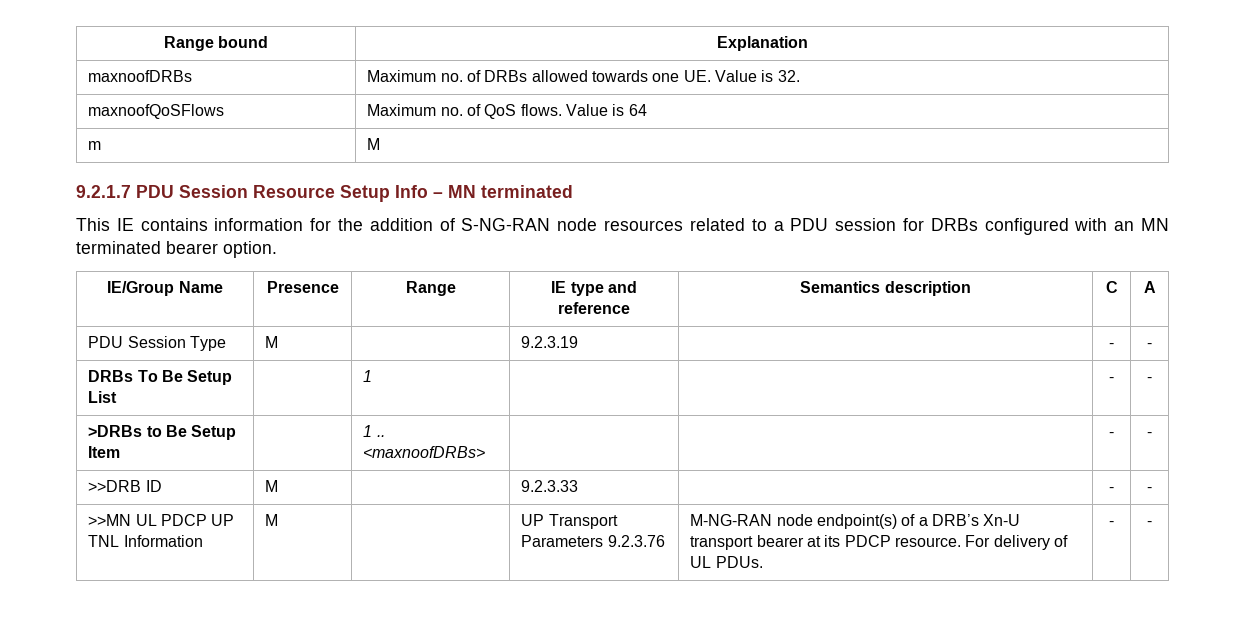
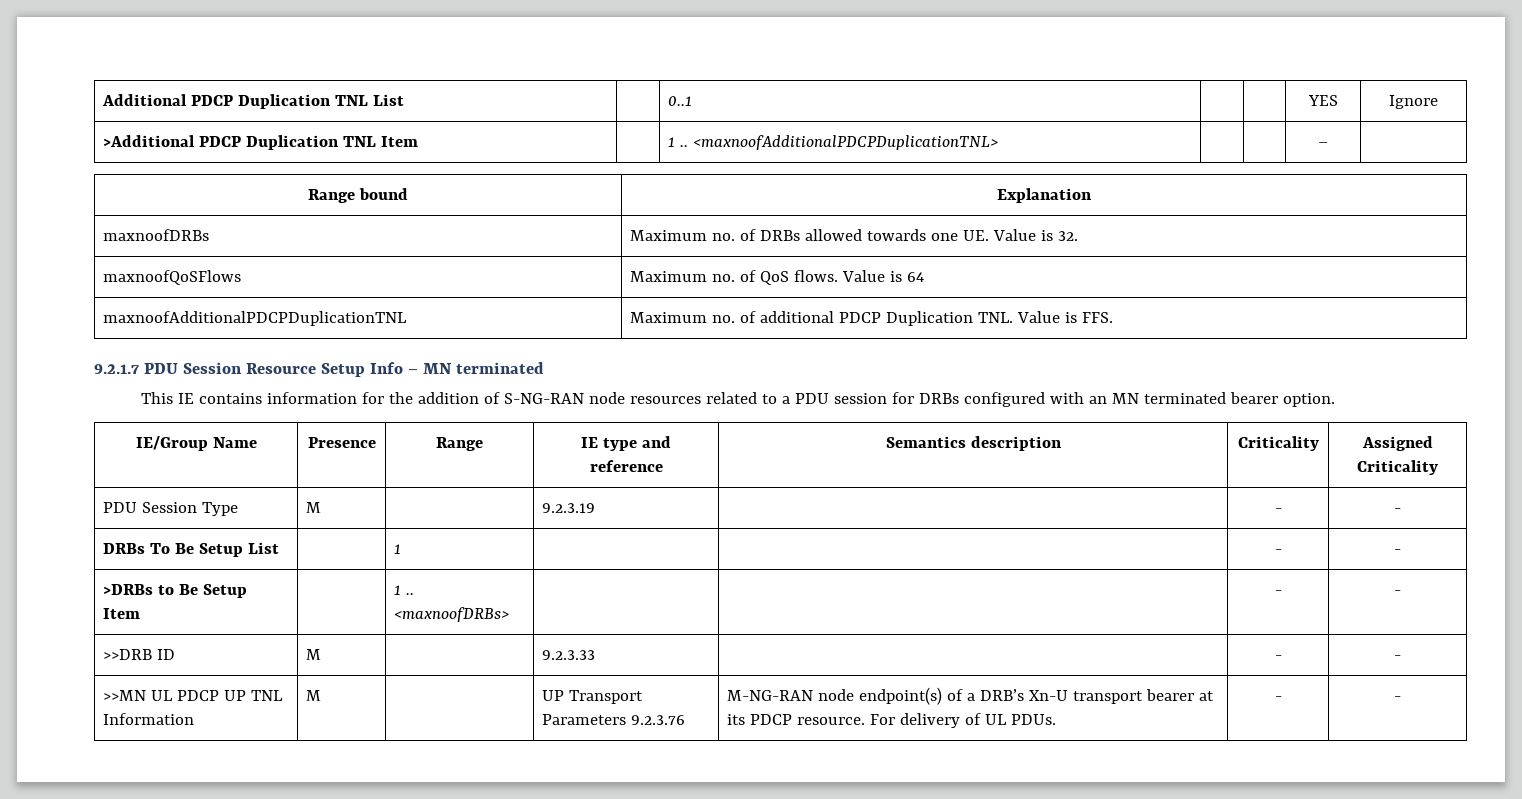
+ Additional PDCP Duplication TNL List | | 0..1 | | | YES | Ignore
+ >Additional PDCP Duplication TNL Item | | 1 .. <maxnoofAdditionalPDCPDuplicationTNL> | | | – |
- m | M
+ maxnoofAdditionalPDCPDuplicationTNL | Maximum no. of additional PDCP Duplication TNL. Value is FFS.
- IE/Group Name | Presence | Range | IE type and reference | Semantics description | C | A
+ IE/Group Name | Presence | Range | IE type and reference | Semantics description | Criticality | Assigned Criticality

